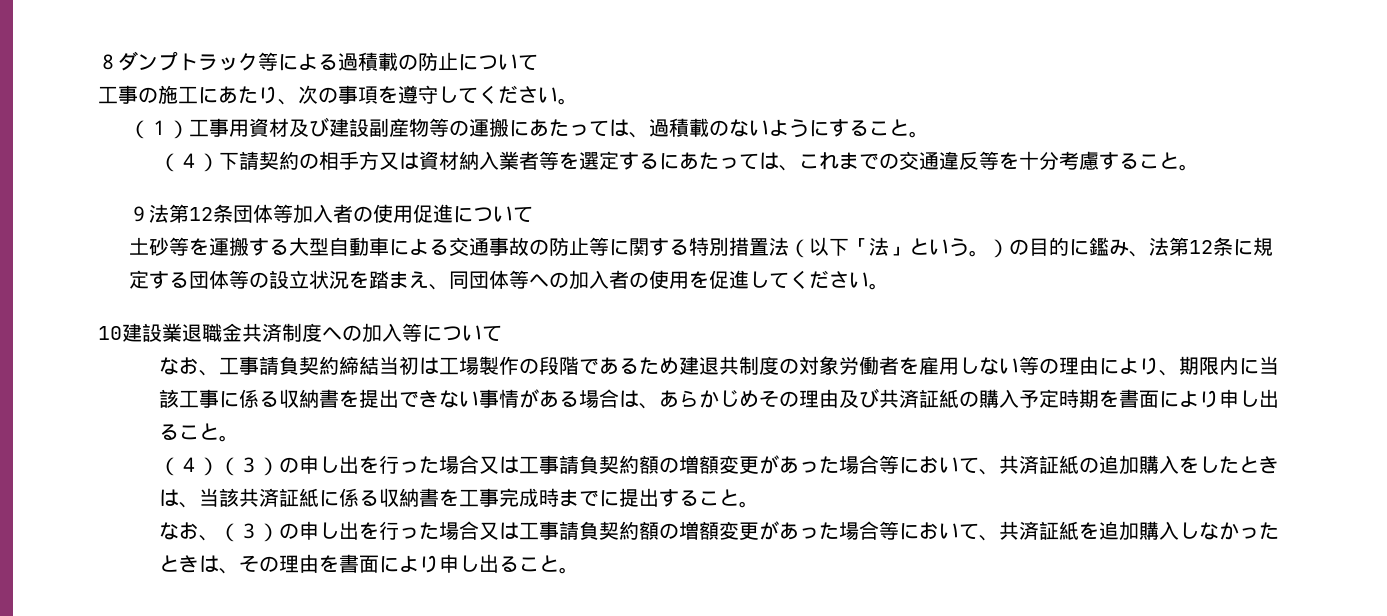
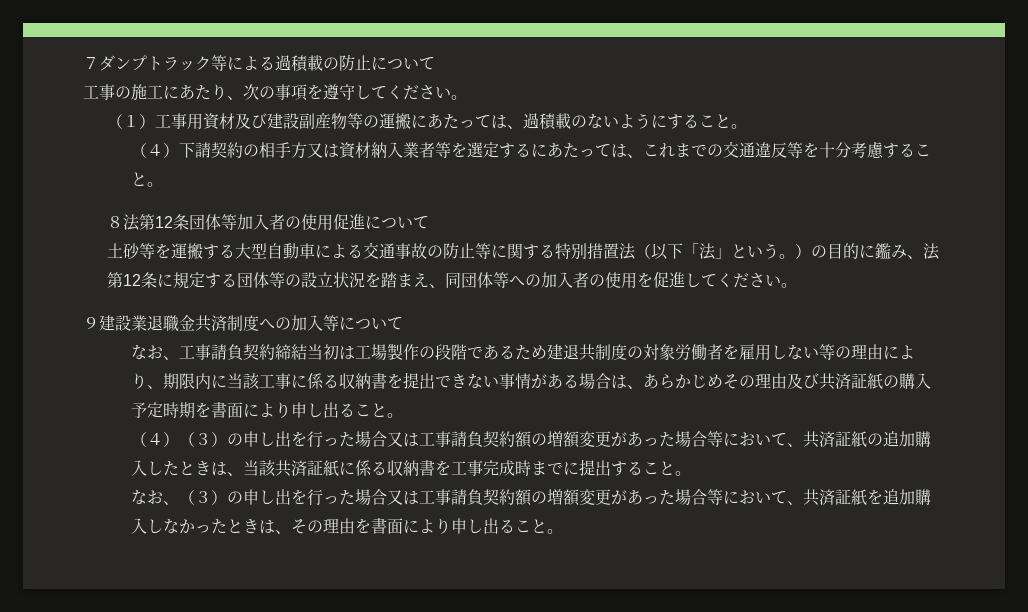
- ８ダンプトラック等による過積載の防止について
+ ７ダンプトラック等による過積載の防止について
- ９法第12条団体等加入者の使用促進について
+ ８法第12条団体等加入者の使用促進について
- 10建設業退職金共済制度への加入等について
+ ９建設業退職金共済制度への加入等について
- （４）（３）の申し出を行った場合又は工事請負契約額の増額変更があった場合等において、共済証紙の追加購入をしたときは、当該共済証紙に係る収納書を工事完成時までに提出すること。
+ （４）（３）の申し出を行った場合又は工事請負契約額の増額変更があった場合等において、共済証紙の追加購入したときは、当該共済証紙に係る収納書を工事完成時までに提出すること。

